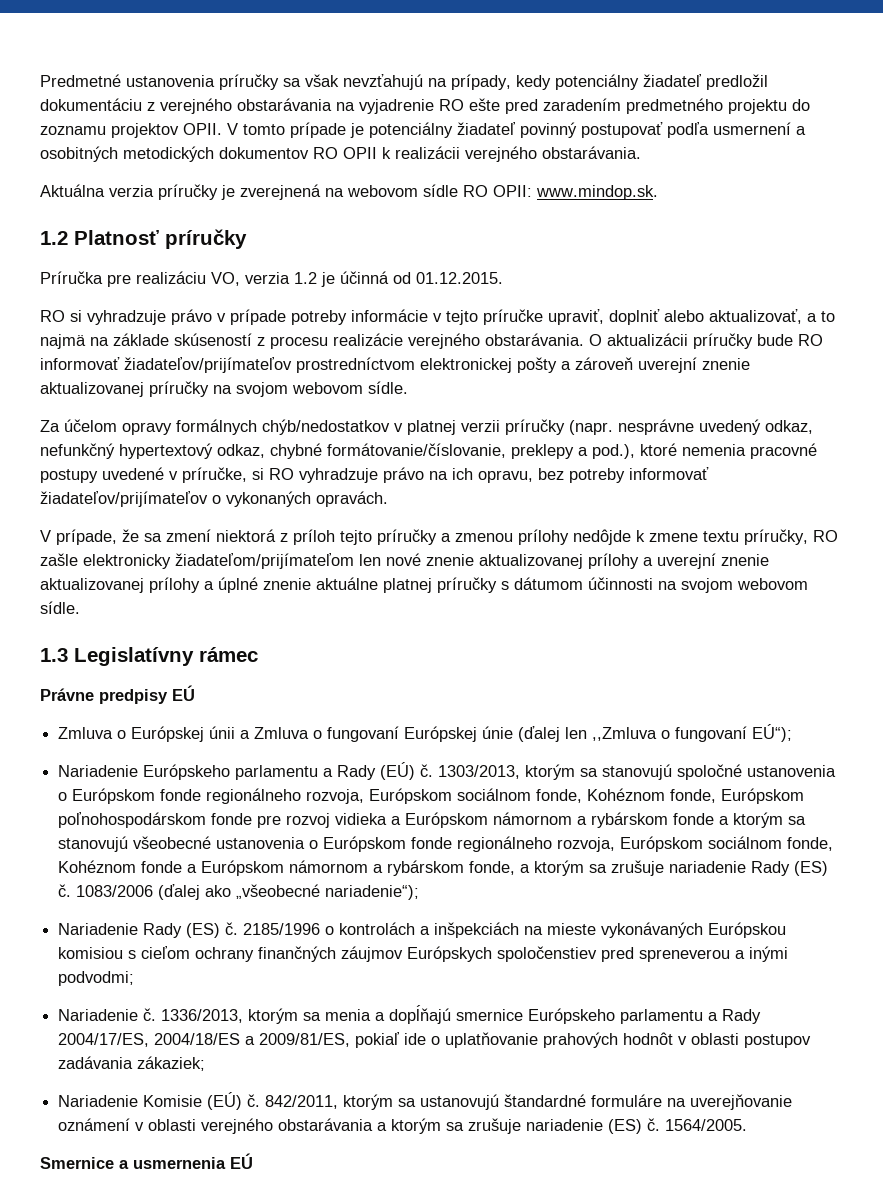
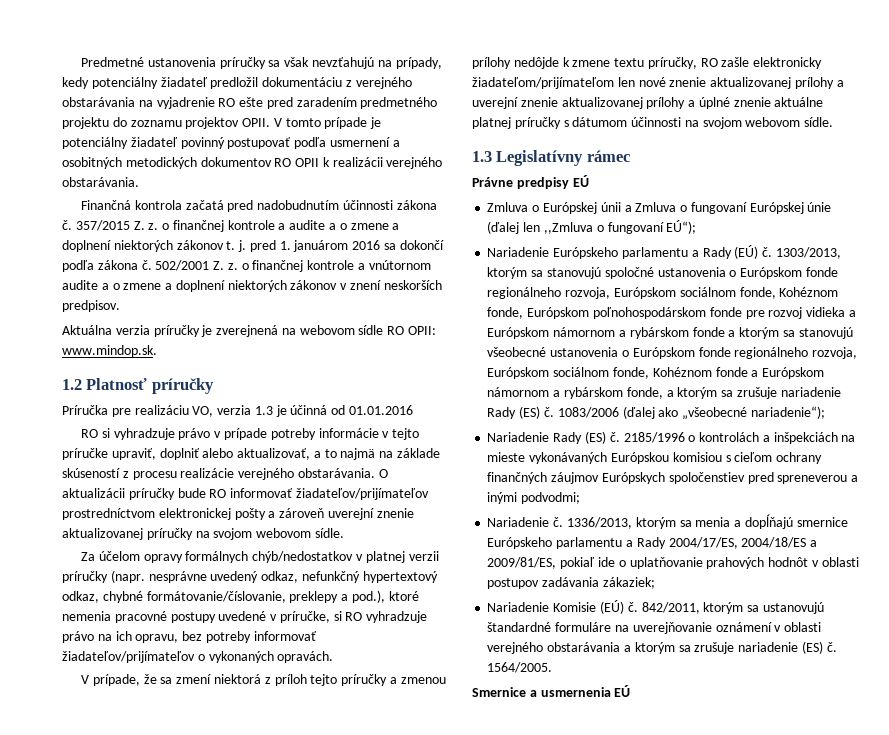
+ Finančná kontrola začatá pred nadobudnutím účinnosti zákona č. 357/2015 Z. z. o finančnej kontrole a audite a o zmene a doplnení niektorých zákonov t. j. pred 1. januárom 2016 sa dokončí podľa zákona č. 502/2001 Z. z. o finančnej kontrole a vnútornom audite a o zmene a doplnení niektorých zákonov v znení neskorších predpisov.
- Príručka pre realizáciu VO, verzia 1.2 je účinná od 01.12.2015.
+ Príručka pre realizáciu VO, verzia 1.3 je účinná od 01.01.2016

